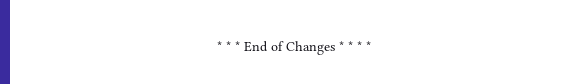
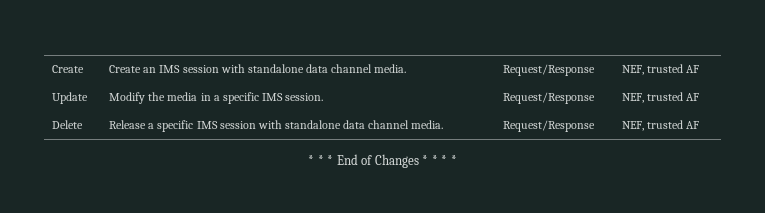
+ Create | Create an IMS session with standalone data channel media. | Request/Response | NEF, trusted AF
+ Update | Modify the media in a specific IMS session. | Request/Response | NEF, trusted AF
+ Delete | Release a specific IMS session with standalone data channel media. | Request/Response | NEF, trusted AF

